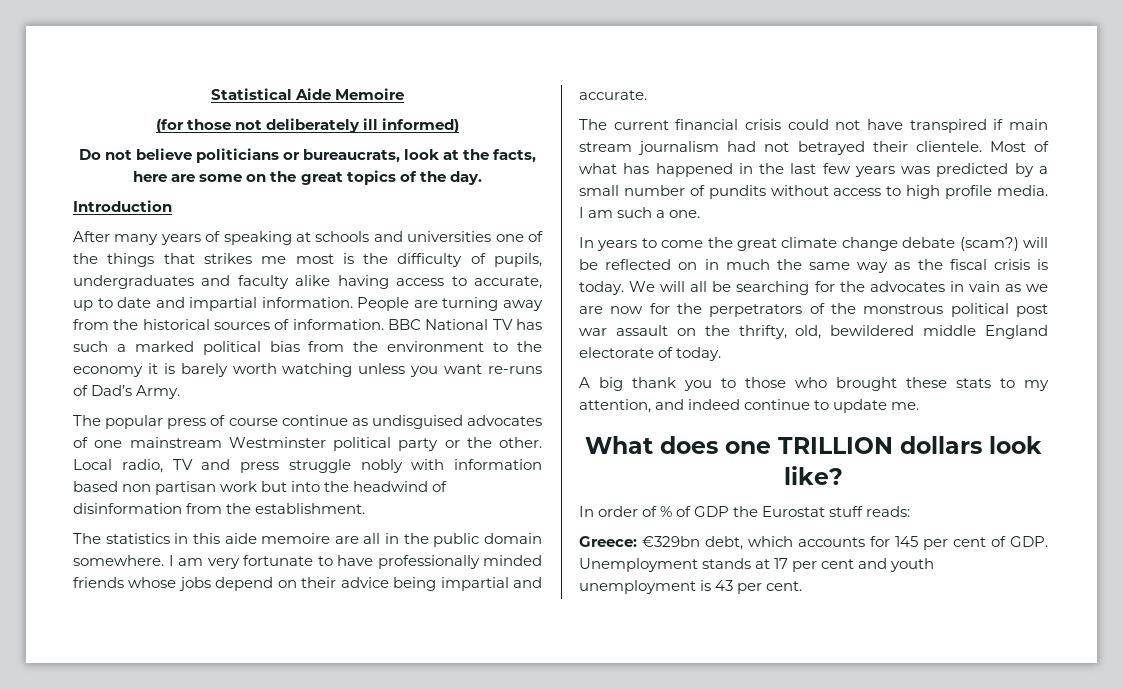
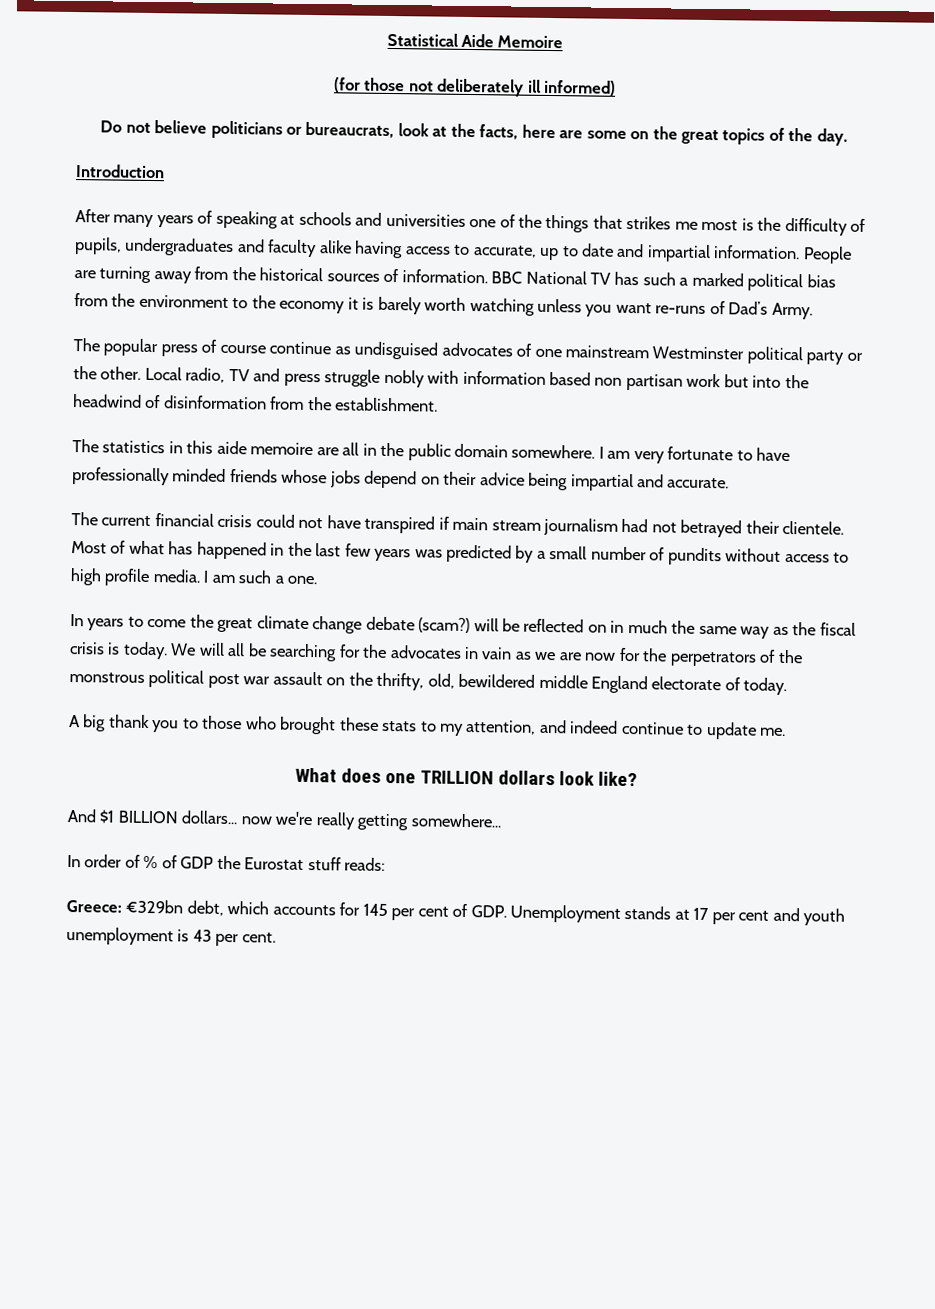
+ And $1 BILLION dollars... now we're really getting somewhere...

